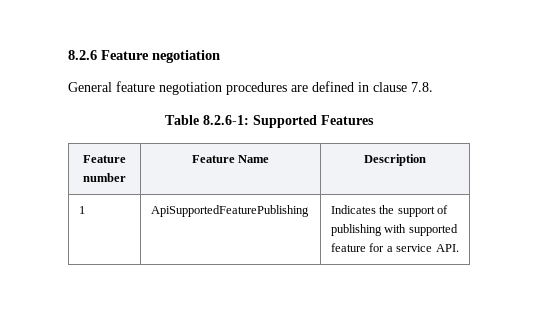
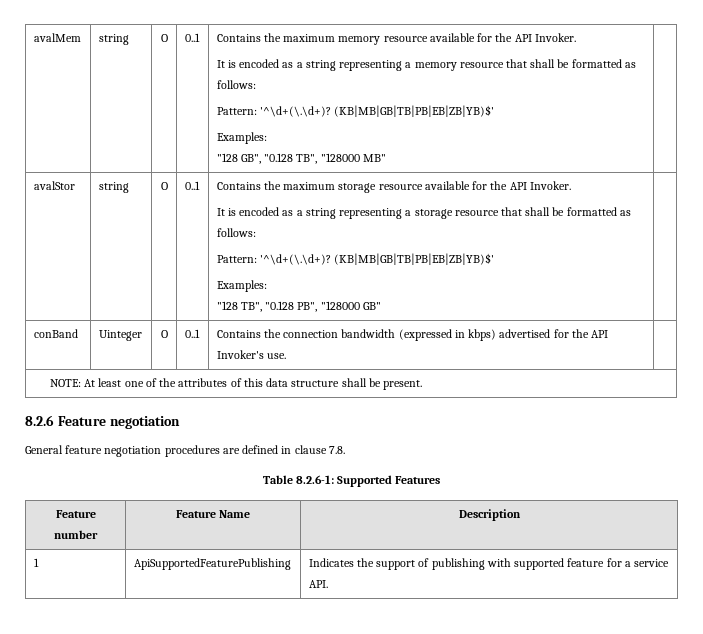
+ avalMem | string | O | 0..1 | Contains the maximum memory resource available for the API Invoker.
+ It is encoded as a string representing a memory resource that shall be formatted as follows:
+ Pattern: '^\d+(\.\d+)? (KB|MB|GB|TB|PB|EB|ZB|YB)$'
+ Examples:
+ "128 GB", "0.128 TB", "128000 MB" |
+ avalStor | string | O | 0..1 | Contains the maximum storage resource available for the API Invoker.
+ It is encoded as a string representing a storage resource that shall be formatted as follows:
+ Pattern: '^\d+(\.\d+)? (KB|MB|GB|TB|PB|EB|ZB|YB)$'
+ Examples:
+ "128 TB", "0.128 PB", "128000 GB" |
+ conBand | Uinteger | O | 0..1 | Contains the connection bandwidth (expressed in kbps) advertised for the API Invoker's use. |
+ NOTE: At least one of the attributes of this data structure shall be present.

